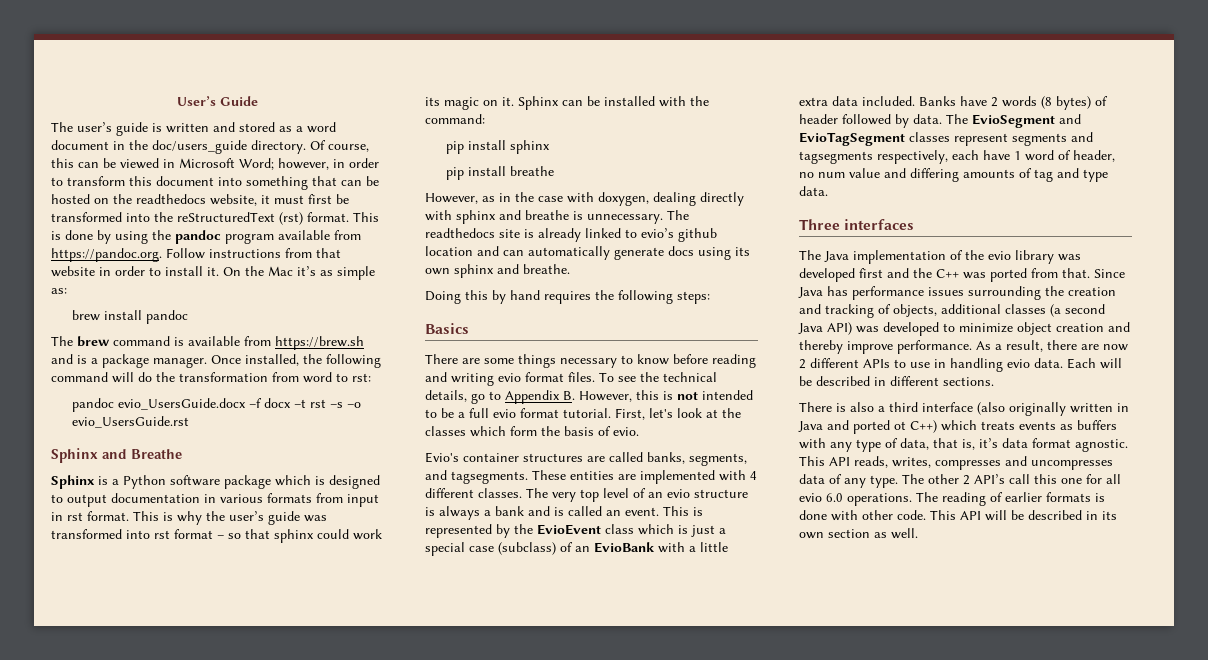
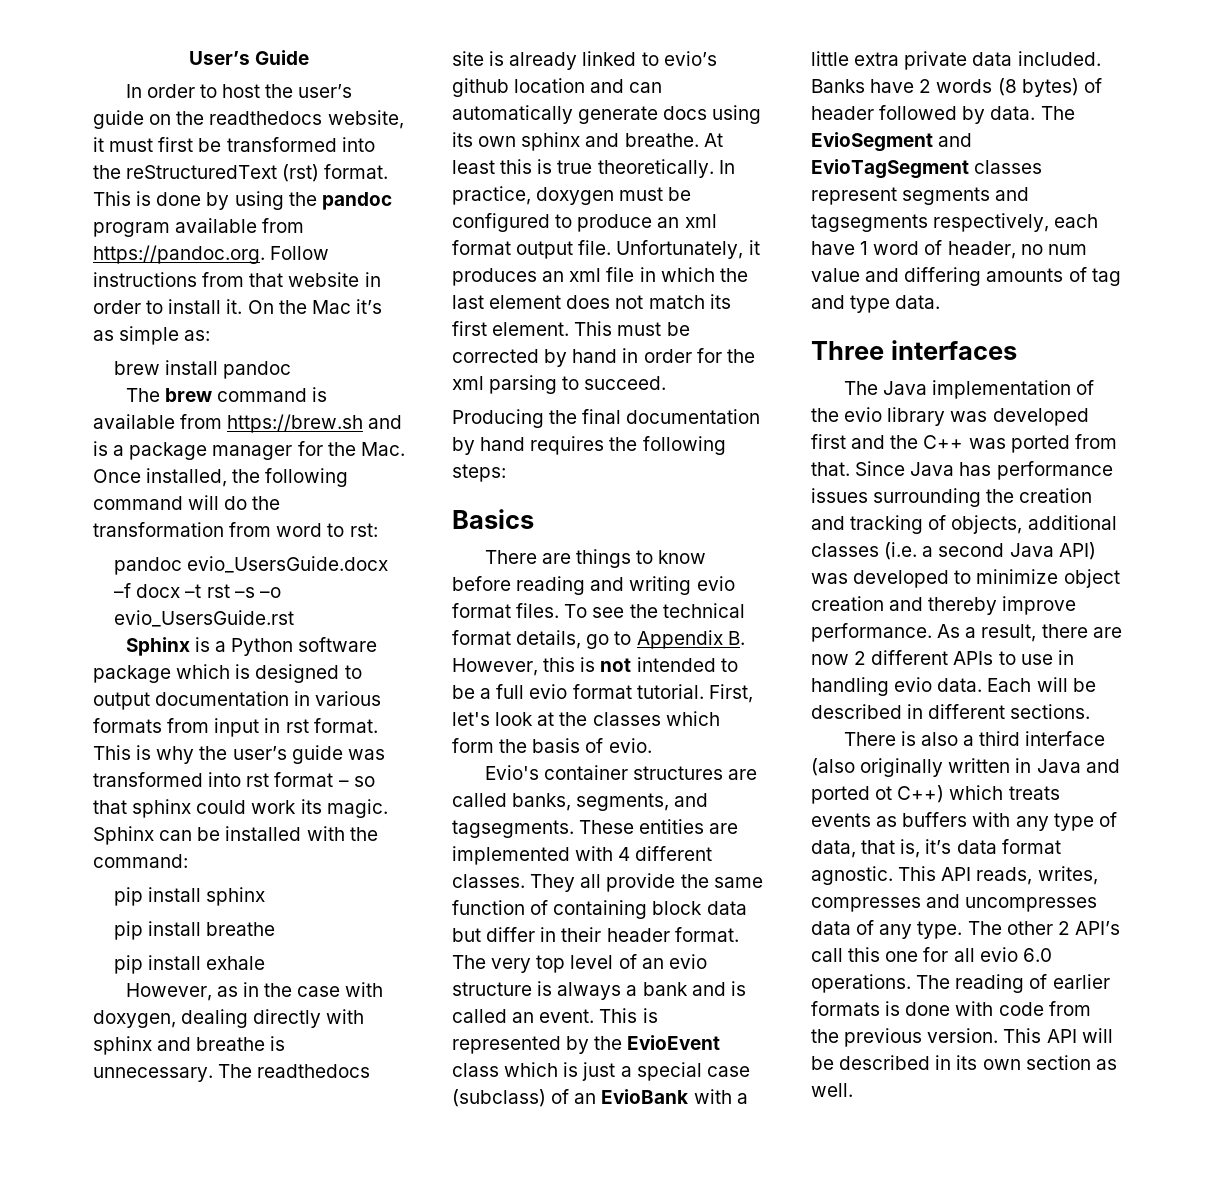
- The user’s guide is written and stored as a word document in the doc/users_guide directory. Of course, this can be viewed in Microsoft Word; however, in order to transform this document into something that can be hosted on the readthedocs website, it must first be transformed into the reStructuredText (rst) format.
+ In order to host the user’s guide on the readthedocs website, it must first be transformed into the reStructuredText (rst) format.
- The brew command is available from https://brew.sh and is a package manager. Once installed, the following command will do the transformation from word to rst:
+ The brew command is available from https://brew.sh and is a package manager for the Mac. Once installed, the following command will do the transformation from word to rst:
- Sphinx and Breathe
- This is why the user’s guide was transformed into rst format – so that sphinx could work its magic on it.
+ This is why the user’s guide was transformed into rst format – so that sphinx could work its magic.
+ pip install exhale
- The readthedocs site is already linked to evio’s github location and can automatically generate docs using its own sphinx and breathe.
- Doing this by hand requires the following steps:
+ The readthedocs site is already linked to evio’s github location and can automatically generate docs using its own sphinx and breathe. At least this is true theoretically. In practice, doxygen must be configured to produce an xml format output file. Unfortunately, it produces an xml file in which the last element does not match its first element. This must be corrected by hand in order for the xml parsing to succeed.
+ Producing the final documentation by hand requires the following steps:
- There are some things necessary to know before reading and writing evio format files.
+ There are things to know before reading and writing evio format files.
- To see the technical details, go to Appendix B. However, this is not intended to be a full evio format tutorial.
+ To see the technical format details, go to Appendix B. However, this is not intended to be a full evio format tutorial.
+ They all provide the same function of containing block data but differ in their header format.
- This is represented by the EvioEvent class which is just a special case (subclass) of an EvioBank with a little extra data included.
+ This is represented by the EvioEvent class which is just a special case (subclass) of an EvioBank with a little extra private data included.
- Since Java has performance issues surrounding the creation and tracking of objects, additional classes (a second Java API) was developed to minimize object creation and thereby improve performance.
+ Since Java has performance issues surrounding the creation and tracking of objects, additional classes (i.e. a second Java API) was developed to minimize object creation and thereby improve performance.
- The reading of earlier formats is done with other code.
+ The reading of earlier formats is done with code from the previous version.

